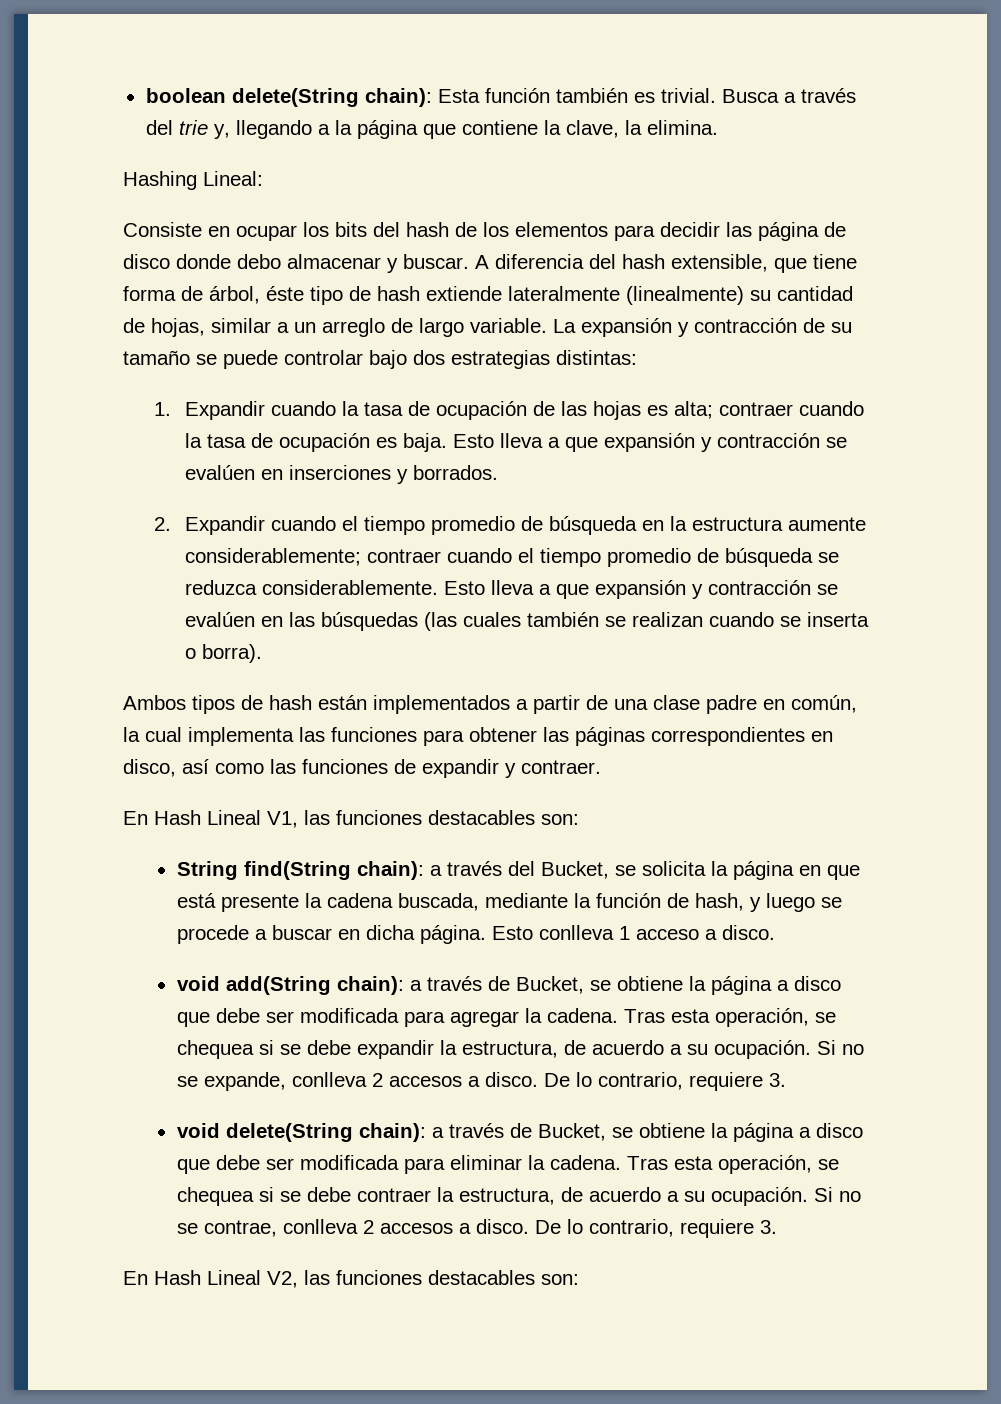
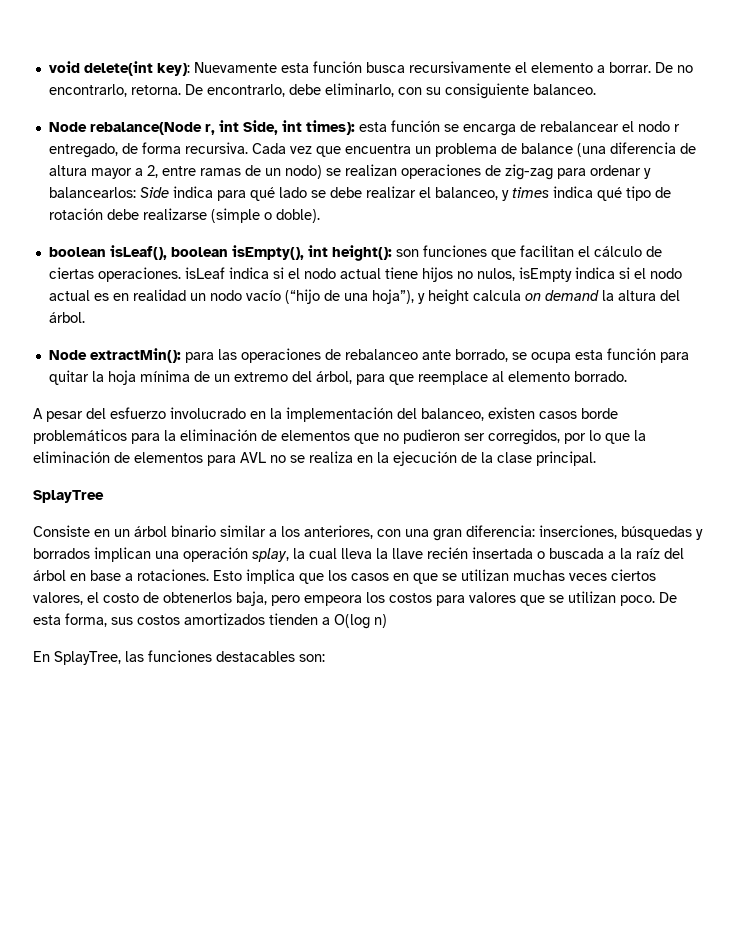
- boolean delete(String chain): Esta función también es trivial. Busca a través del trie y, llegando a la página que contiene la clave, la elimina.
- Hashing Lineal:
- Consiste en ocupar los bits del hash de los elementos para decidir las página de disco donde debo almacenar y buscar. A diferencia del hash extensible, que tiene forma de árbol, éste tipo de hash extiende lateralmente (linealmente) su cantidad de hojas, similar a un arreglo de largo variable. La expansión y contracción de su tamaño se puede controlar bajo dos estrategias distintas:
- 1. Expandir cuando la tasa de ocupación de las hojas es alta; contraer cuando la tasa de ocupación es baja. Esto lleva a que expansión y contracción se evalúen en inserciones y borrados.
- 2. Expandir cuando el tiempo promedio de búsqueda en la estructura aumente considerablemente; contraer cuando el tiempo promedio de búsqueda se reduzca considerablemente. Esto lleva a que expansión y contracción se evalúen en las búsquedas (las cuales también se realizan cuando se inserta o borra).
- Ambos tipos de hash están implementados a partir de una clase padre en común, la cual implementa las funciones para obtener las páginas correspondientes en disco, así como las funciones de expandir y contraer.
- En Hash Lineal V1, las funciones destacables son:
- String find(String chain): a través del Bucket, se solicita la página en que está presente la cadena buscada, mediante la función de hash, y luego se procede a buscar en dicha página. Esto conlleva 1 acceso a disco.
- void add(String chain): a través de Bucket, se obtiene la página a disco que debe ser modificada para agregar la cadena. Tras esta operación, se chequea si se debe expandir la estructura, de acuerdo a su ocupación. Si no se expande, conlleva 2 accesos a disco. De lo contrario, requiere 3.
- void delete(String chain): a través de Bucket, se obtiene la página a disco que debe ser modificada para eliminar la cadena. Tras esta operación, se chequea si se debe contraer la estructura, de acuerdo a su ocupación. Si no se contrae, conlleva 2 accesos a disco. De lo contrario, requiere 3.
- En Hash Lineal V2, las funciones destacables son:
+ void delete(int key): Nuevamente esta función busca recursivamente el elemento a borrar. De no encontrarlo, retorna. De encontrarlo, debe eliminarlo, con su consiguiente balanceo.
+ Node rebalance(Node r, int Side, int times): esta función se encarga de rebalancear el nodo r entregado, de forma recursiva. Cada vez que encuentra un problema de balance (una diferencia de altura mayor a 2, entre ramas de un nodo) se realizan operaciones de zig-zag para ordenar y balancearlos: Side indica para qué lado se debe realizar el balanceo, y times indica qué tipo de rotación debe realizarse (simple o doble).
+ boolean isLeaf(), boolean isEmpty(), int height(): son funciones que facilitan el cálculo de ciertas operaciones. isLeaf indica si el nodo actual tiene hijos no nulos, isEmpty indica si el nodo actual es en realidad un nodo vacío (“hijo de una hoja”), y height calcula on demand la altura del árbol.
+ Node extractMin(): para las operaciones de rebalanceo ante borrado, se ocupa esta función para quitar la hoja mínima de un extremo del árbol, para que reemplace al elemento borrado.
+ A pesar del esfuerzo involucrado en la implementación del balanceo, existen casos borde problemáticos para la eliminación de elementos que no pudieron ser corregidos, por lo que la eliminación de elementos para AVL no se realiza en la ejecución de la clase principal.
+ SplayTree
+ Consiste en un árbol binario similar a los anteriores, con una gran diferencia: inserciones, búsquedas y borrados implican una operación splay, la cual lleva la llave recién insertada o buscada a la raíz del árbol en base a rotaciones. Esto implica que los casos en que se utilizan muchas veces ciertos valores, el costo de obtenerlos baja, pero empeora los costos para valores que se utilizan poco. De esta forma, sus costos amortizados tienden a O(log n)
+ En SplayTree, las funciones destacables son:

